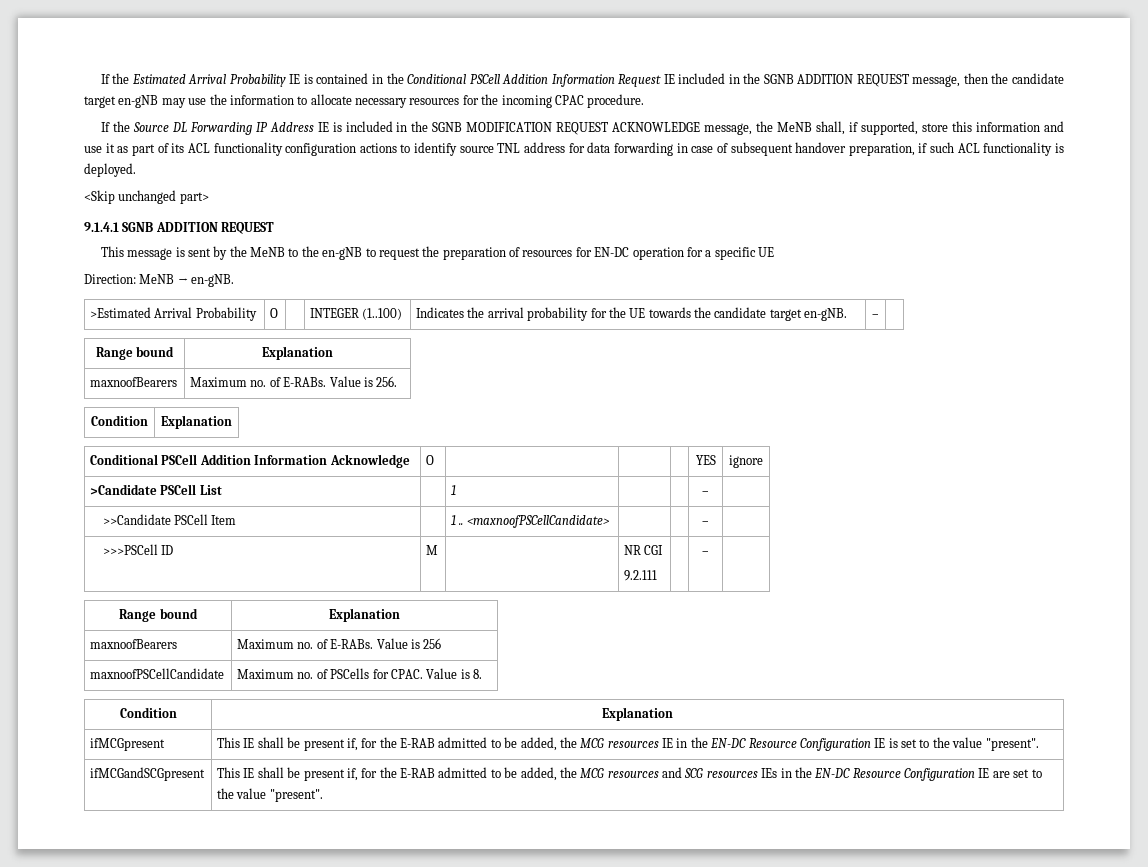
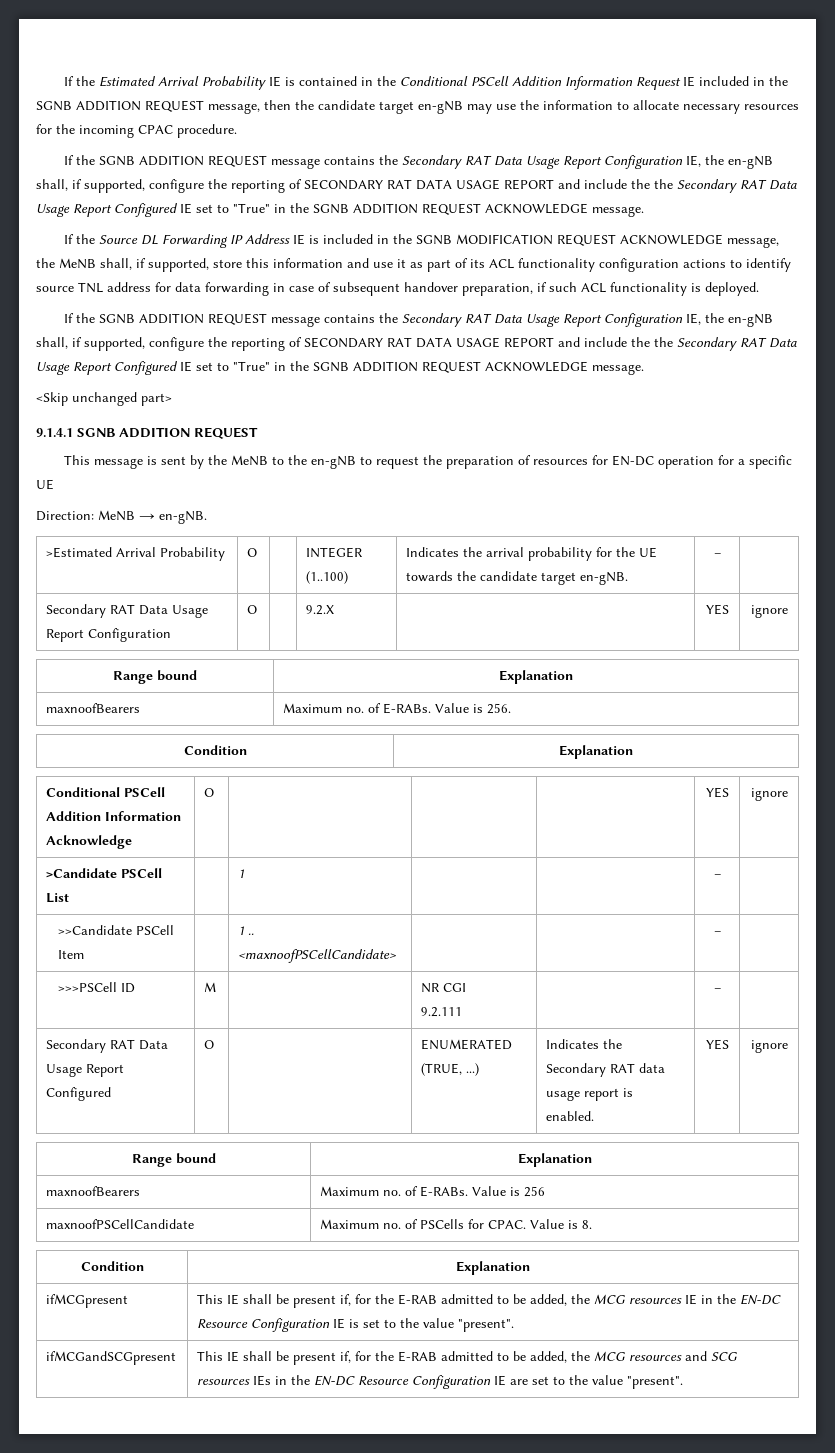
  If the Estimated Arrival Probability IE is contained in the Conditional PSCell Addition Information Request IE included in the SGNB ADDITION REQUEST message, then the candidate target en-gNB may use the information to allocate necessary resources for the incoming CPAC procedure.
+ If the SGNB ADDITION REQUEST message contains the Secondary RAT Data Usage Report Configuration IE, the en-gNB shall, if supported, configure the reporting of SECONDARY RAT DATA USAGE REPORT and include the the Secondary RAT Data Usage Report Configured IE set to "True" in the SGNB ADDITION REQUEST ACKNOWLEDGE message.
  If the Source DL Forwarding IP Address IE is included in the SGNB MODIFICATION REQUEST ACKNOWLEDGE message, the MeNB shall, if supported, store this information and use it as part of its ACL functionality configuration actions to identify source TNL address for data forwarding in case of subsequent handover preparation, if such ACL functionality is deployed.
+ If the SGNB ADDITION REQUEST message contains the Secondary RAT Data Usage Report Configuration IE, the en-gNB shall, if supported, configure the reporting of SECONDARY RAT DATA USAGE REPORT and include the the Secondary RAT Data Usage Report Configured IE set to "True" in the SGNB ADDITION REQUEST ACKNOWLEDGE message.
+ Secondary RAT Data Usage Report Configuration | O | | 9.2.X | | YES | ignore
+ Secondary RAT Data Usage Report Configured | O | | ENUMERATED (TRUE, ...) | Indicates the Secondary RAT data usage report is enabled. | YES | ignore

